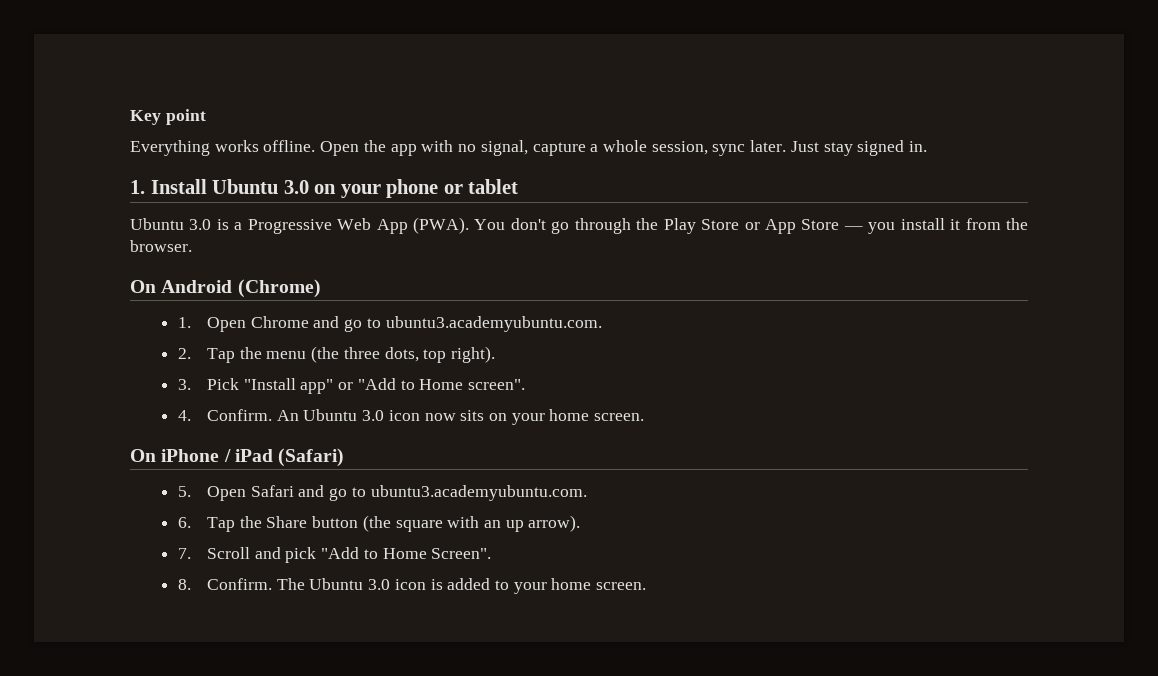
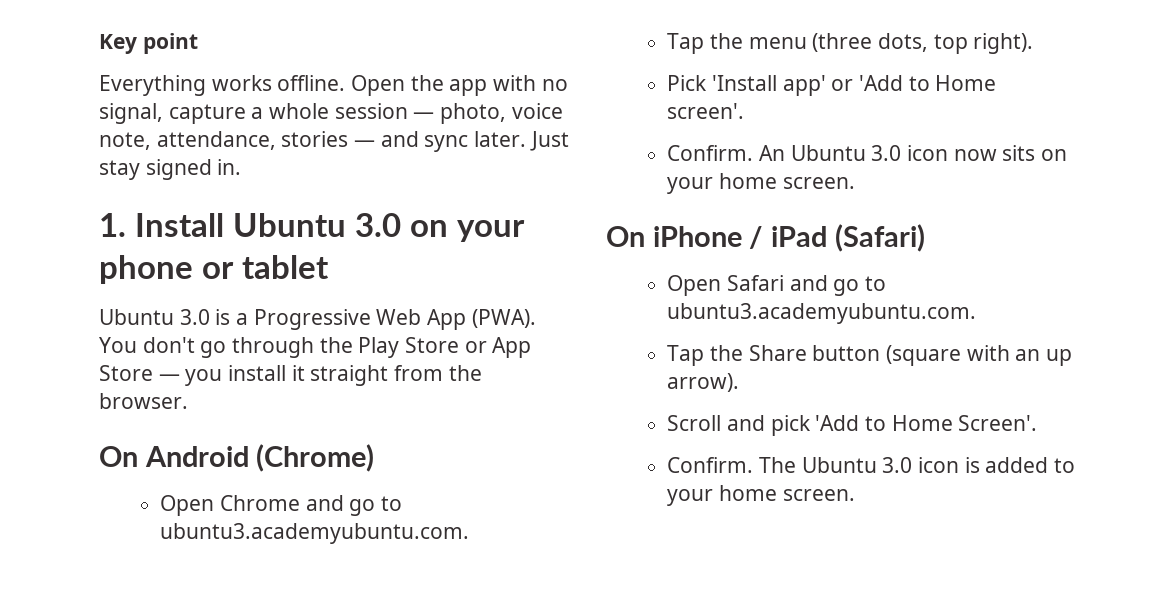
- Open the app with no signal, capture a whole session, sync later.
+ Open the app with no signal, capture a whole session — photo, voice note, attendance, stories — and sync later.
- You don't go through the Play Store or App Store — you install it from the browser.
+ You don't go through the Play Store or App Store — you install it straight from the browser.
- 1. Open Chrome and go to ubuntu3.academyubuntu.com.
+ Open Chrome and go to ubuntu3.academyubuntu.com.
- 2. Tap the menu (the three dots, top right).
+ Tap the menu (three dots, top right).
- 3. Pick "Install app" or "Add to Home screen".
- 4. Confirm.
+ Pick 'Install app' or 'Add to Home screen'.
+ Confirm.
- 5. Open Safari and go to ubuntu3.academyubuntu.com.
+ Open Safari and go to ubuntu3.academyubuntu.com.
- 6. Tap the Share button (the square with an up arrow).
+ Tap the Share button (square with an up arrow).
- 7. Scroll and pick "Add to Home Screen".
- 8. Confirm.
+ Scroll and pick 'Add to Home Screen'.
+ Confirm.

